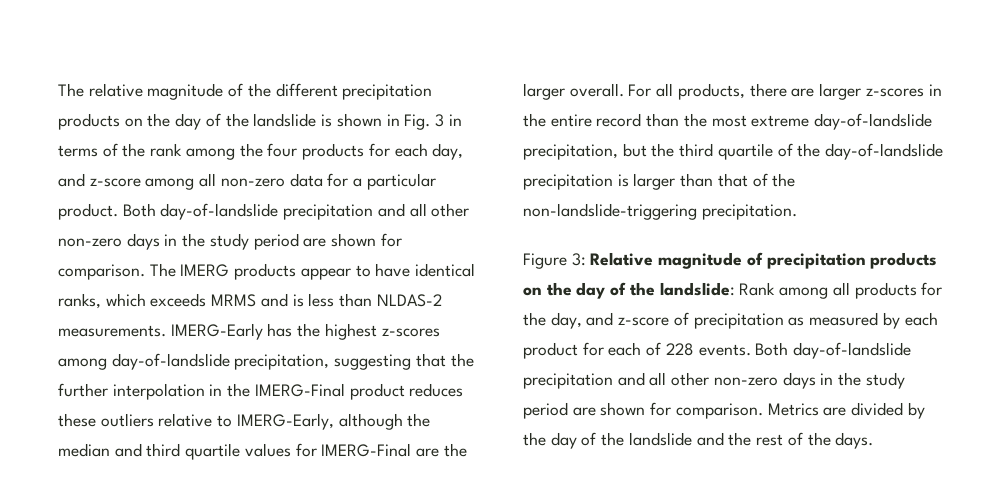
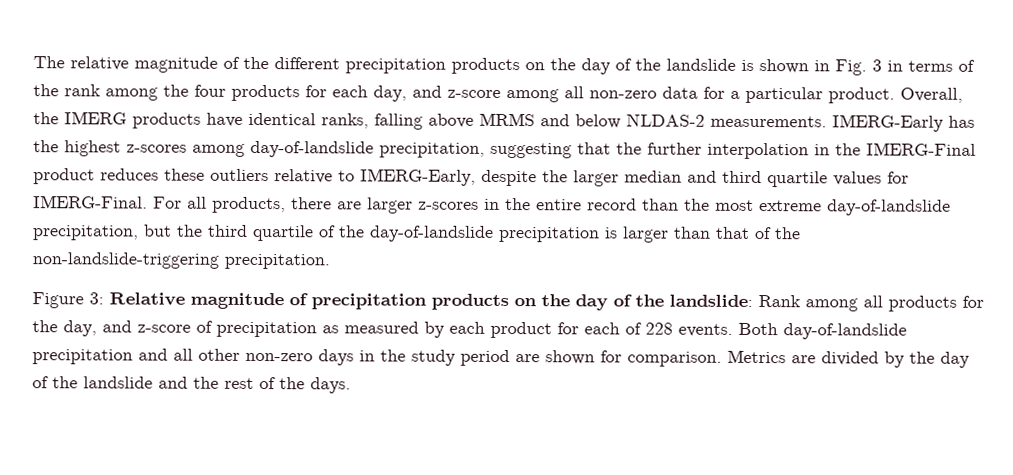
- Both day-of-landslide precipitation and all other non-zero days in the study period are shown for comparison. The IMERG products appear to have identical ranks, which exceeds MRMS and is less than NLDAS-2 measurements.
+ Overall, the IMERG products have identical ranks, falling above MRMS and below NLDAS-2 measurements.
- IMERG-Early has the highest z-scores among day-of-landslide precipitation, suggesting that the further interpolation in the IMERG-Final product reduces these outliers relative to IMERG-Early, although the median and third quartile values for IMERG-Final are the larger overall.
+ IMERG-Early has the highest z-scores among day-of-landslide precipitation, suggesting that the further interpolation in the IMERG-Final product reduces these outliers relative to IMERG-Early, despite the larger median and third quartile values for IMERG-Final.

